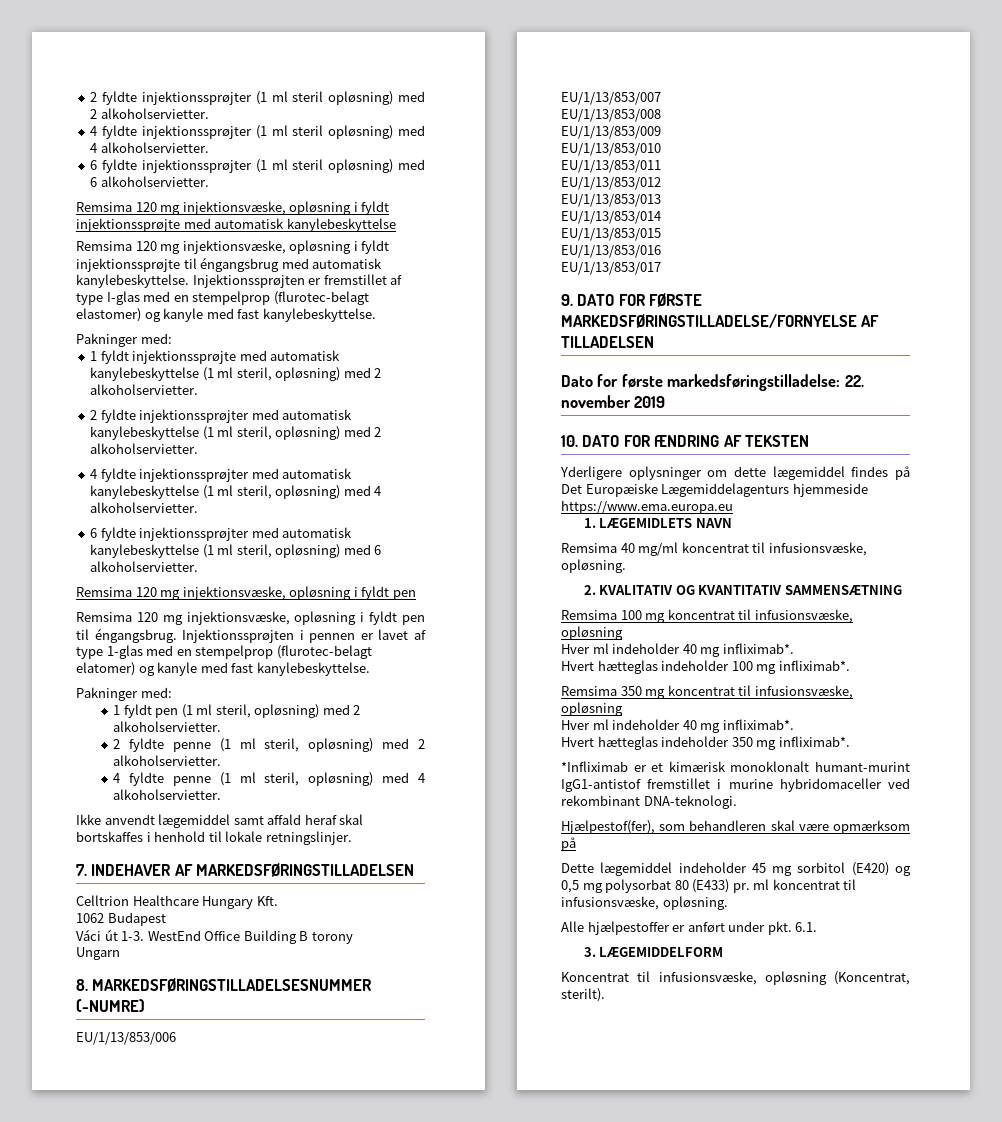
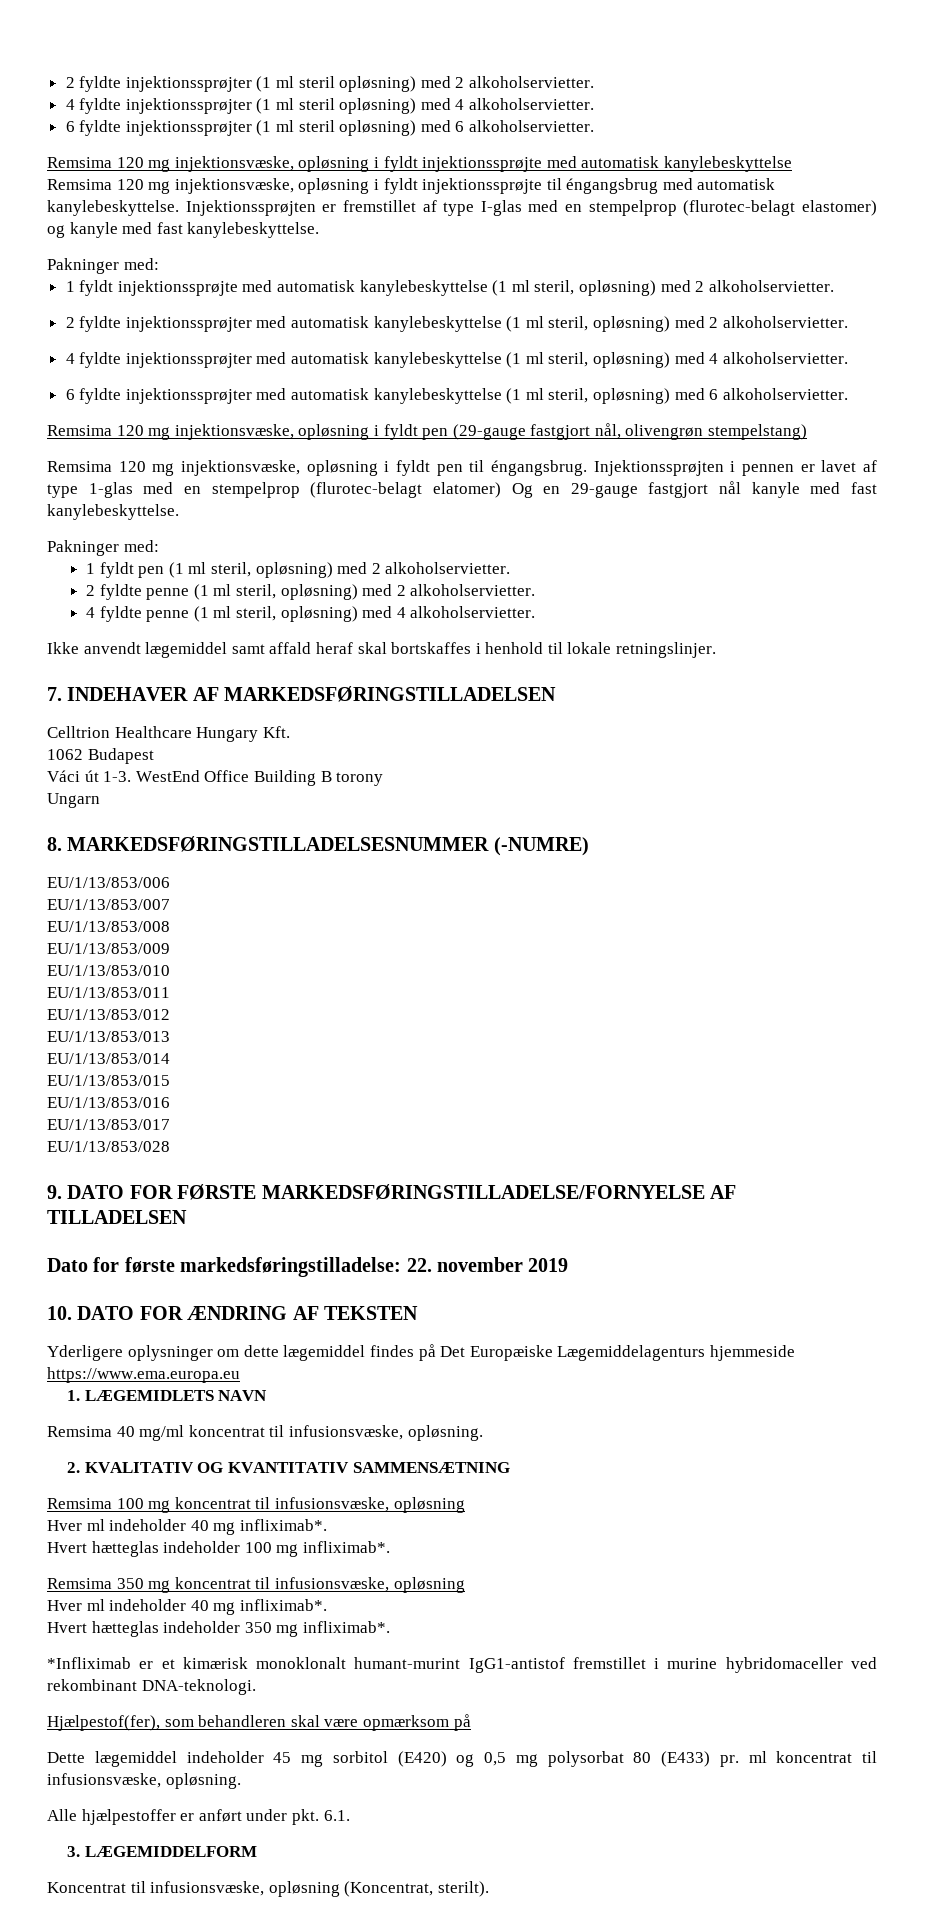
  6 fyldte injektionssprøjter med automatisk kanylebeskyttelse (1 ml steril, opløsning) med 6 alkoholservietter.
- Remsima 120 mg injektionsvæske, opløsning i fyldt pen
+ Remsima 120 mg injektionsvæske, opløsning i fyldt pen (29-gauge fastgjort nål, olivengrøn stempelstang)
- Injektionssprøjten i pennen er lavet af type 1-glas med en stempelprop (flurotec-belagt elatomer) og kanyle med fast kanylebeskyttelse.
+ Injektionssprøjten i pennen er lavet af type 1-glas med en stempelprop (flurotec-belagt elatomer) Og en 29-gauge fastgjort nål kanyle med fast kanylebeskyttelse.
+ EU/1/13/853/028

